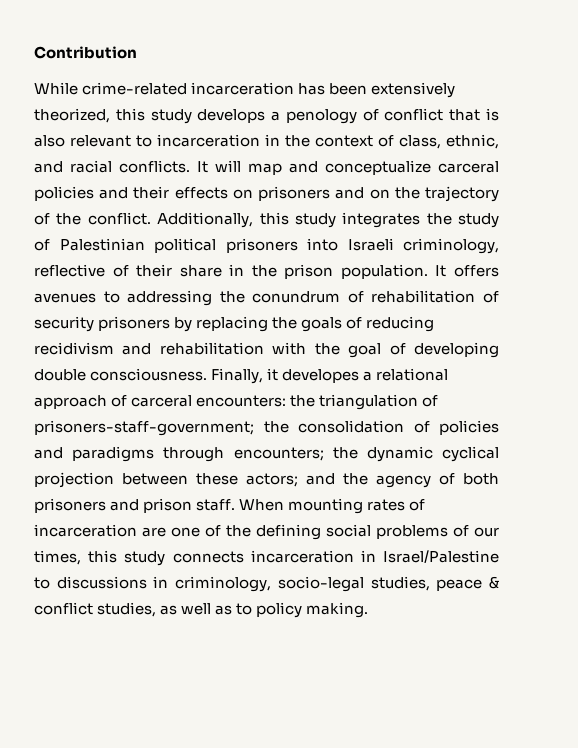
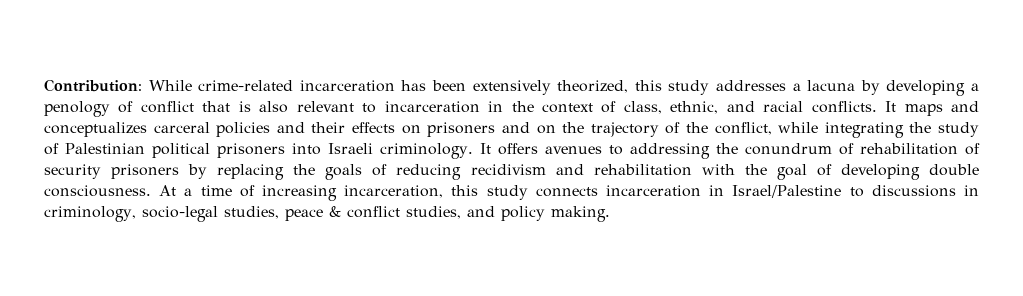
- Contribution
- While crime-related incarceration has been extensively theorized, this study develops a penology of conflict that is also relevant to incarceration in the context of class, ethnic, and racial conflicts.
+ Contribution: While crime-related incarceration has been extensively theorized, this study addresses a lacuna by developing a penology of conflict that is also relevant to incarceration in the context of class, ethnic, and racial conflicts.
- It will map and conceptualize carceral policies and their effects on prisoners and on the trajectory of the conflict. Additionally, this study integrates the study of Palestinian political prisoners into Israeli criminology, reflective of their share in the prison population.
+ It maps and conceptualizes carceral policies and their effects on prisoners and on the trajectory of the conflict, while integrating the study of Palestinian political prisoners into Israeli criminology.
- Finally, it developes a relational approach of carceral encounters: the triangulation of prisoners-staff-government; the consolidation of policies and paradigms through encounters; the dynamic cyclical projection between these actors; and the agency of both prisoners and prison staff. When mounting rates of incarceration are one of the defining social problems of our times, this study connects incarceration in Israel/Palestine to discussions in criminology, socio-legal studies, peace & conflict studies, as well as to policy making.
+ At a time of increasing incarceration, this study connects incarceration in Israel/Palestine to discussions in criminology, socio-legal studies, peace & conflict studies, and policy making.

